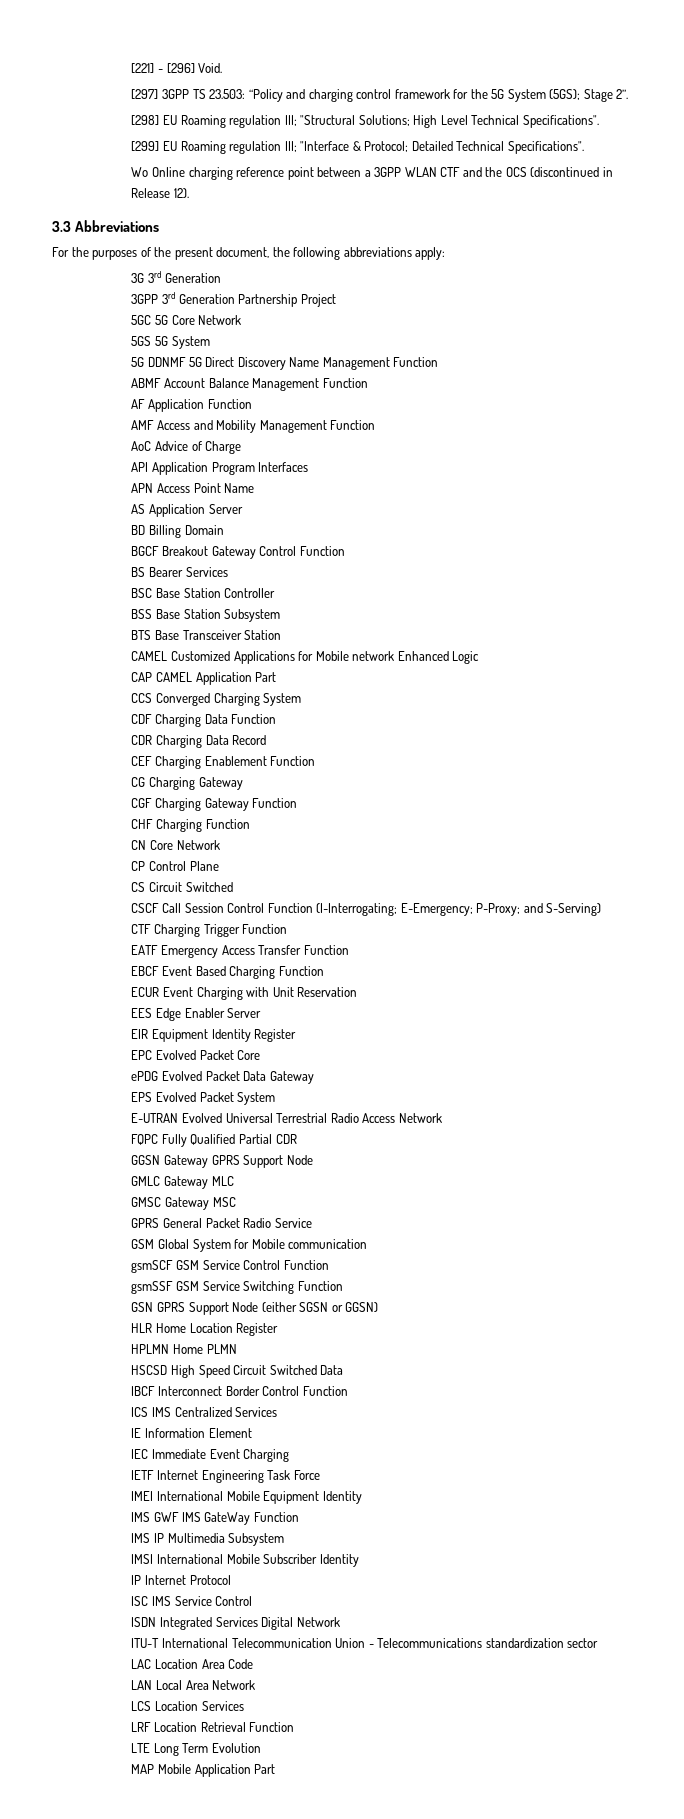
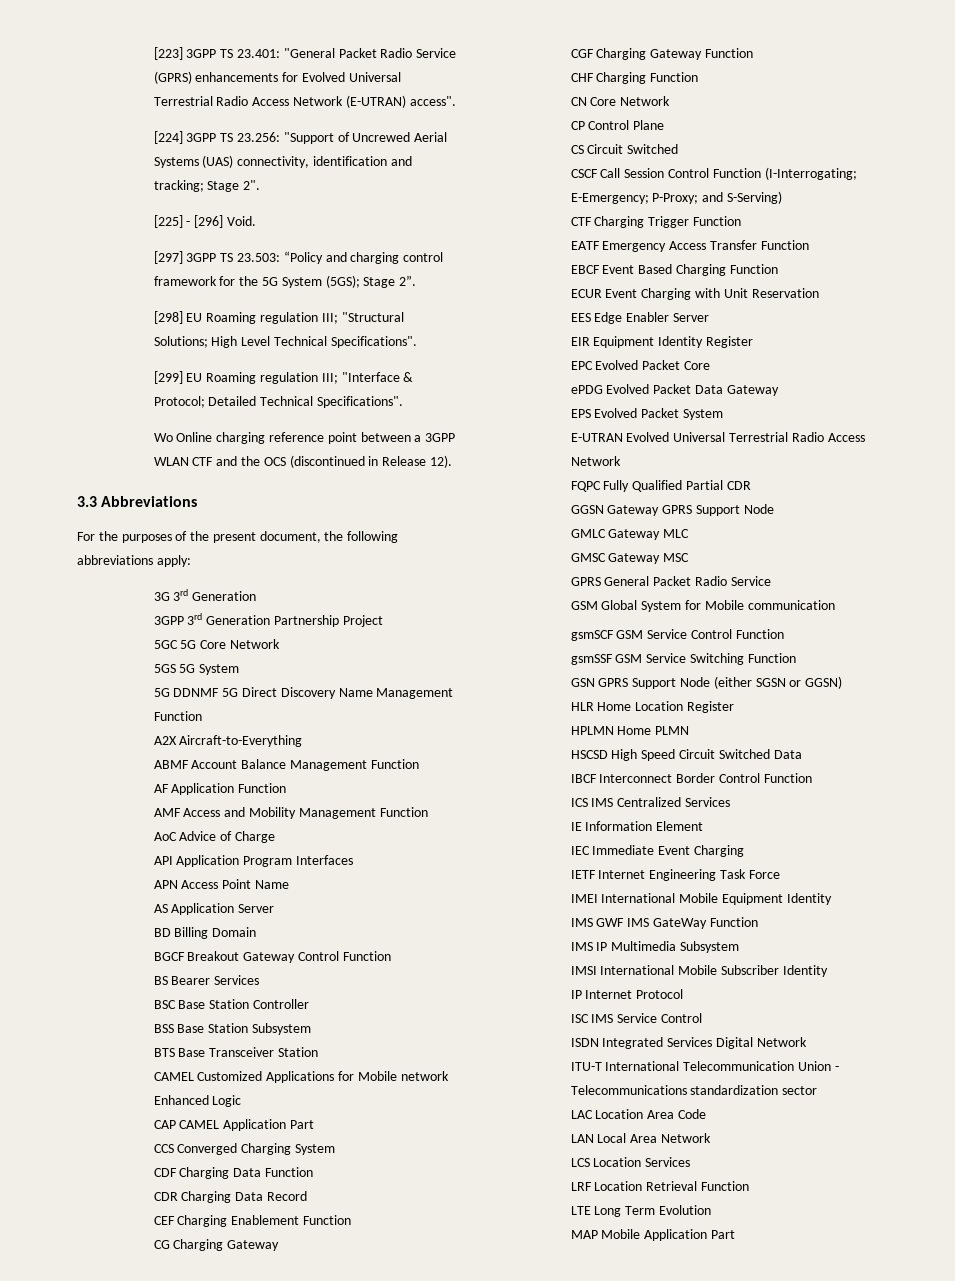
- [221] - [296] Void.
+ [223] 3GPP TS 23.401: "General Packet Radio Service (GPRS) enhancements for Evolved Universal Terrestrial Radio Access Network (E-UTRAN) access".
+ [224] 3GPP TS 23.256: "Support of Uncrewed Aerial Systems (UAS) connectivity, identification and tracking; Stage 2".
+ [225] - [296] Void.
+ A2X Aircraft-to-Everything

